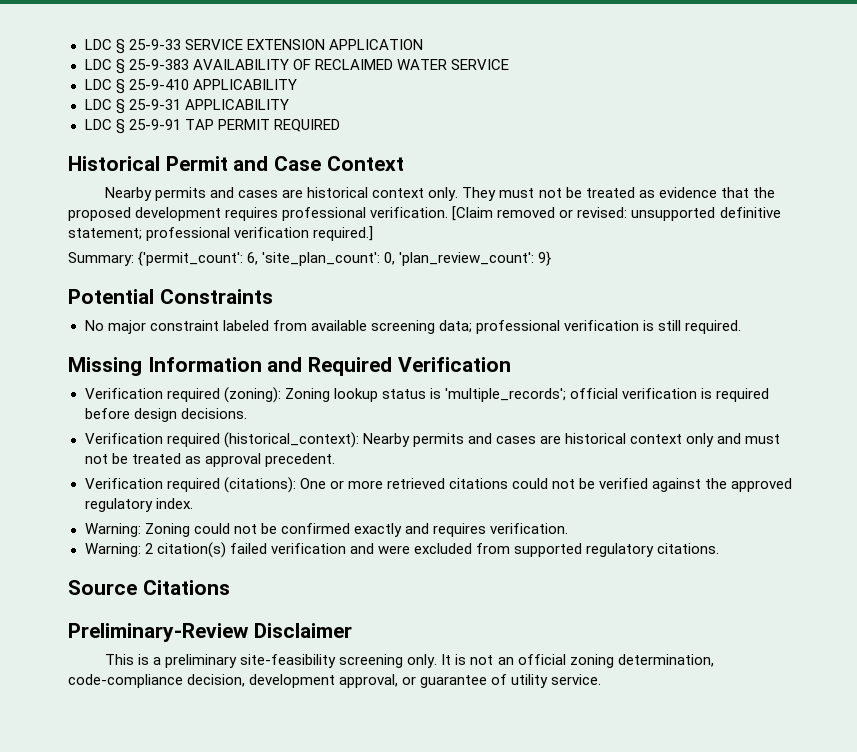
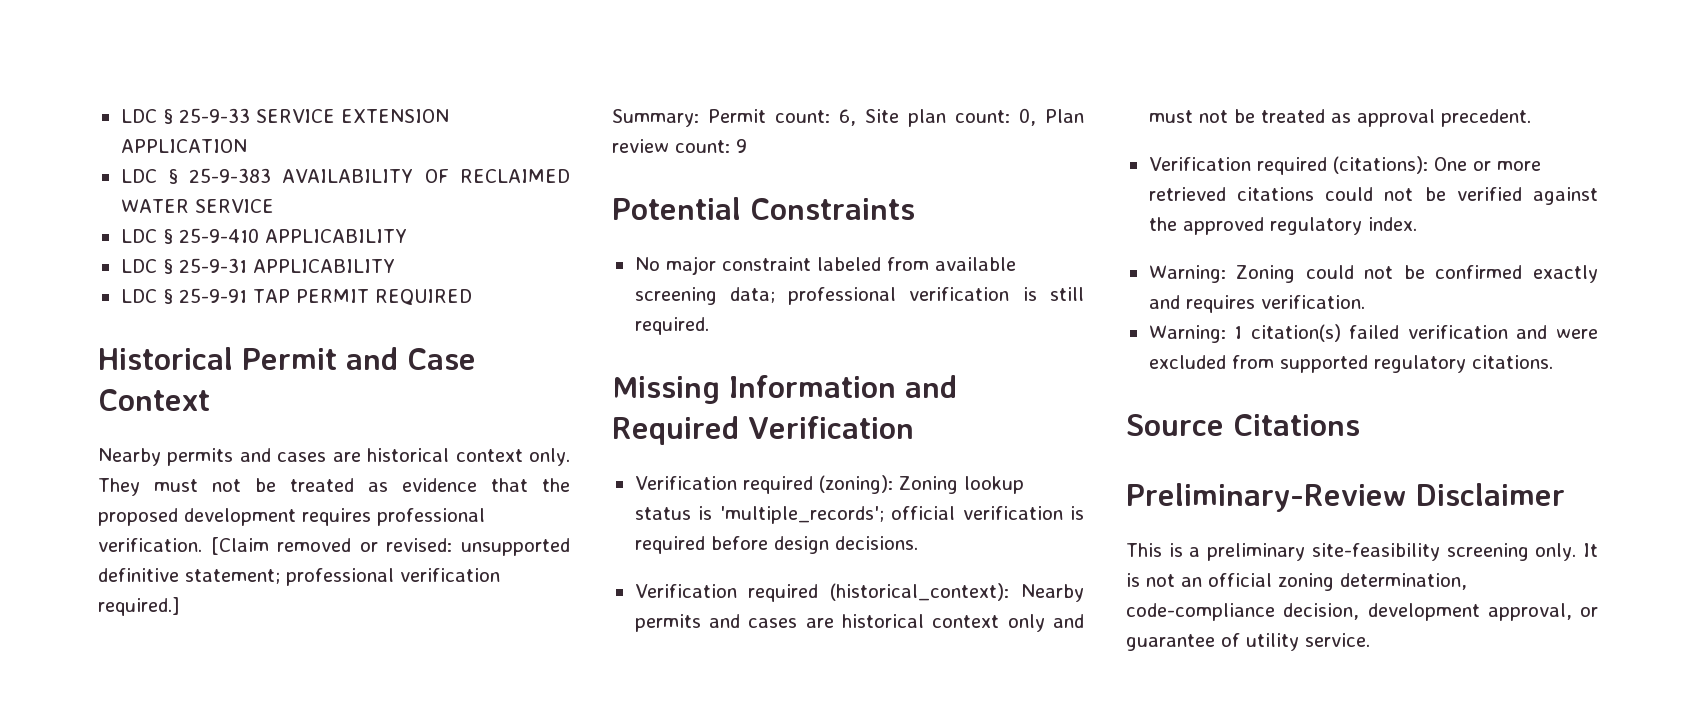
- Summary: {'permit_count': 6, 'site_plan_count': 0, 'plan_review_count': 9}
+ Summary: Permit count: 6, Site plan count: 0, Plan review count: 9
- Warning: 2 citation(s) failed verification and were excluded from supported regulatory citations.
+ Warning: 1 citation(s) failed verification and were excluded from supported regulatory citations.

